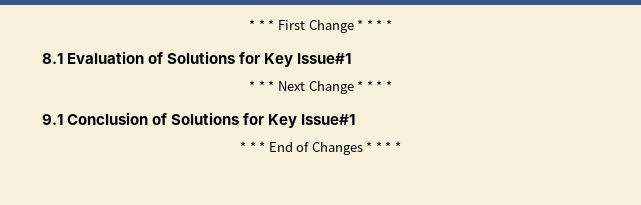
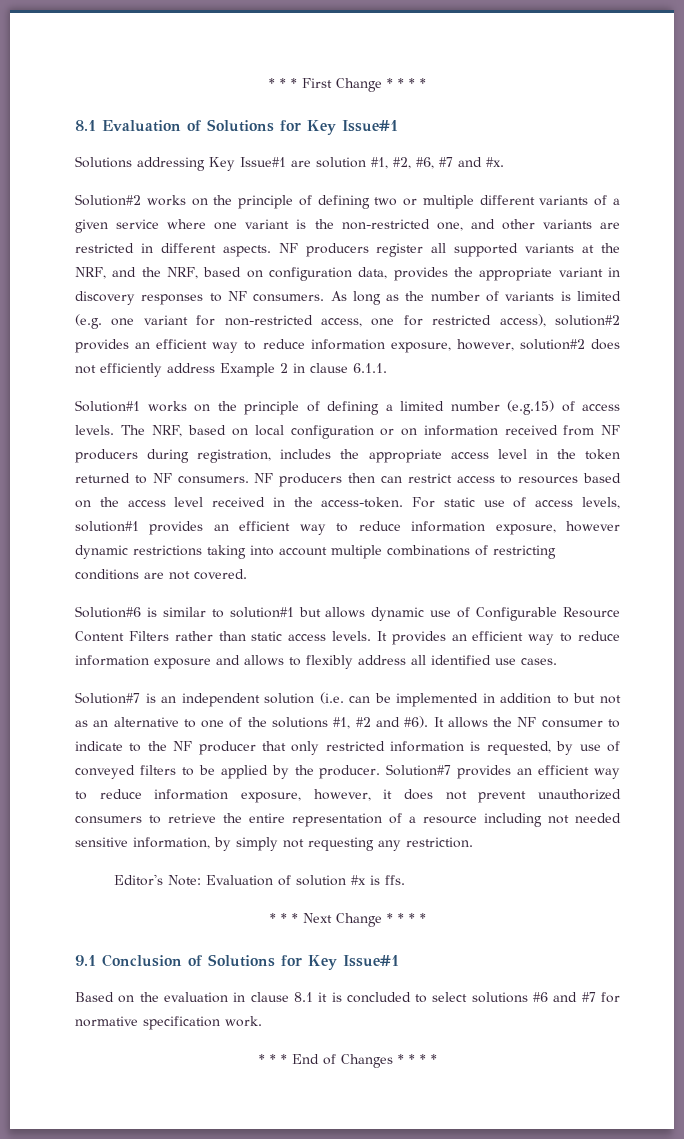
+ Solutions addressing Key Issue#1 are solution #1, #2, #6, #7 and #x.
+ Solution#2 works on the principle of defining two or multiple different variants of a given service where one variant is the non-restricted one, and other variants are restricted in different aspects. NF producers register all supported variants at the NRF, and the NRF, based on configuration data, provides the appropriate variant in discovery responses to NF consumers. As long as the number of variants is limited (e.g. one variant for non-restricted access, one for restricted access), solution#2 provides an efficient way to reduce information exposure, however, solution#2 does not efficiently address Example 2 in clause 6.1.1.
+ Solution#1 works on the principle of defining a limited number (e.g.15) of access levels. The NRF, based on local configuration or on information received from NF producers during registration, includes the appropriate access level in the token returned to NF consumers. NF producers then can restrict access to resources based on the access level received in the access-token. For static use of access levels, solution#1 provides an efficient way to reduce information exposure, however dynamic restrictions taking into account multiple combinations of restricting conditions are not covered.
+ Solution#6 is similar to solution#1 but allows dynamic use of Configurable Resource Content Filters rather than static access levels. It provides an efficient way to reduce information exposure and allows to flexibly address all identified use cases.
+ Solution#7 is an independent solution (i.e. can be implemented in addition to but not as an alternative to one of the solutions #1, #2 and #6). It allows the NF consumer to indicate to the NF producer that only restricted information is requested, by use of conveyed filters to be applied by the producer. Solution#7 provides an efficient way to reduce information exposure, however, it does not prevent unauthorized consumers to retrieve the entire representation of a resource including not needed sensitive information, by simply not requesting any restriction.
+ Editor's Note: Evaluation of solution #x is ffs.
+ Based on the evaluation in clause 8.1 it is concluded to select solutions #6 and #7 for normative specification work.

